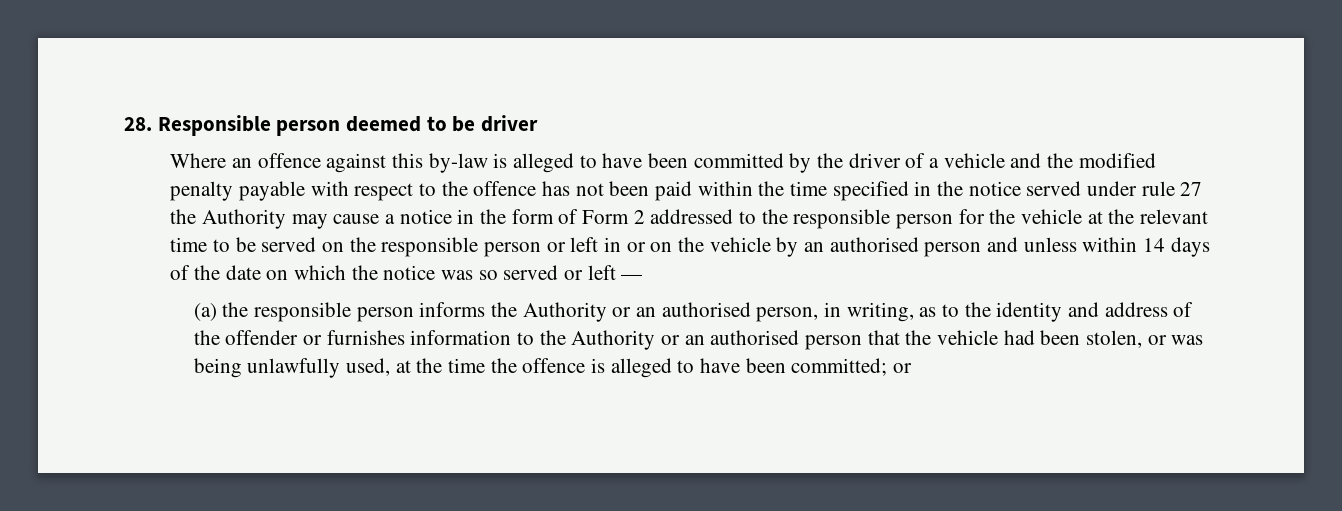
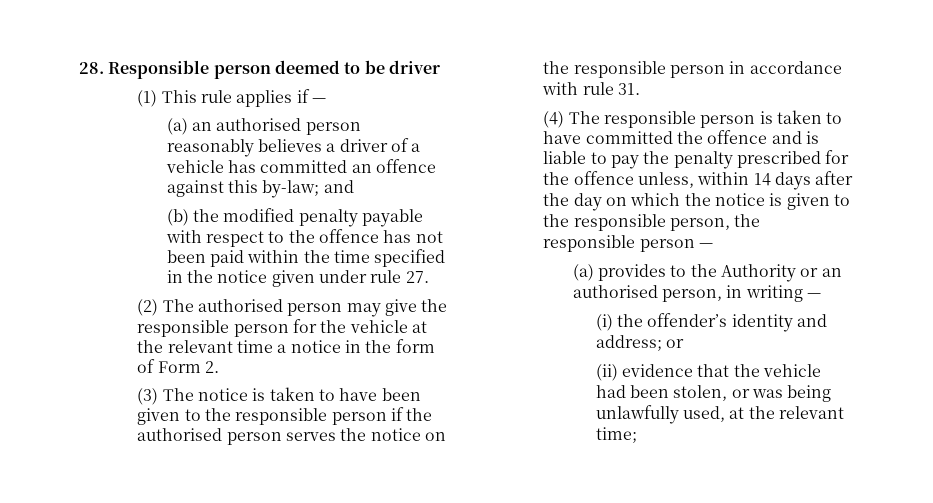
- Where an offence against this by-law is alleged to have been committed by the driver of a vehicle and the modified penalty payable with respect to the offence has not been paid within the time specified in the notice served under rule 27 the Authority may cause a notice in the form of Form 2 addressed to the responsible person for the vehicle at the relevant time to be served on the responsible person or left in or on the vehicle by an authorised person and unless within 14 days of the date on which the notice was so served or left —
- (a) the responsible person informs the Authority or an authorised person, in writing, as to the identity and address of the offender or furnishes information to the Authority or an authorised person that the vehicle had been stolen, or was being unlawfully used, at the time the offence is alleged to have been committed; or
+ (1) This rule applies if —
+ (a) an authorised person reasonably believes a driver of a vehicle has committed an offence against this by-law; and
+ (b) the modified penalty payable with respect to the offence has not been paid within the time specified in the notice given under rule 27.
+ (2) The authorised person may give the responsible person for the vehicle at the relevant time a notice in the form of Form 2.
+ (3) The notice is taken to have been given to the responsible person if the authorised person serves the notice on the responsible person in accordance with rule 31.
+ (4) The responsible person is taken to have committed the offence and is liable to pay the penalty prescribed for the offence unless, within 14 days after the day on which the notice is given to the responsible person, the responsible person —
+ (a) provides to the Authority or an authorised person, in writing —
+ (i) the offender’s identity and address; or
+ (ii) evidence that the vehicle had been stolen, or was being unlawfully used, at the relevant time;

